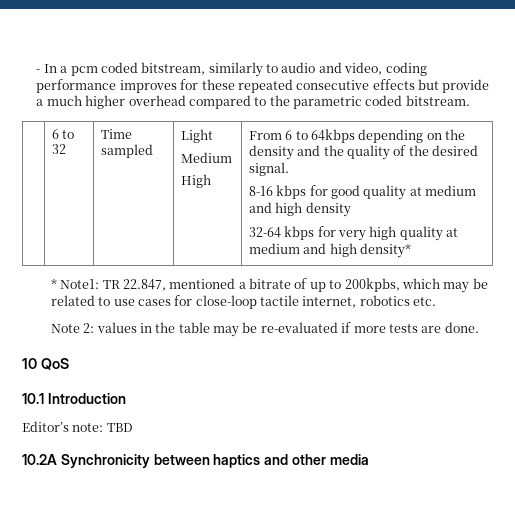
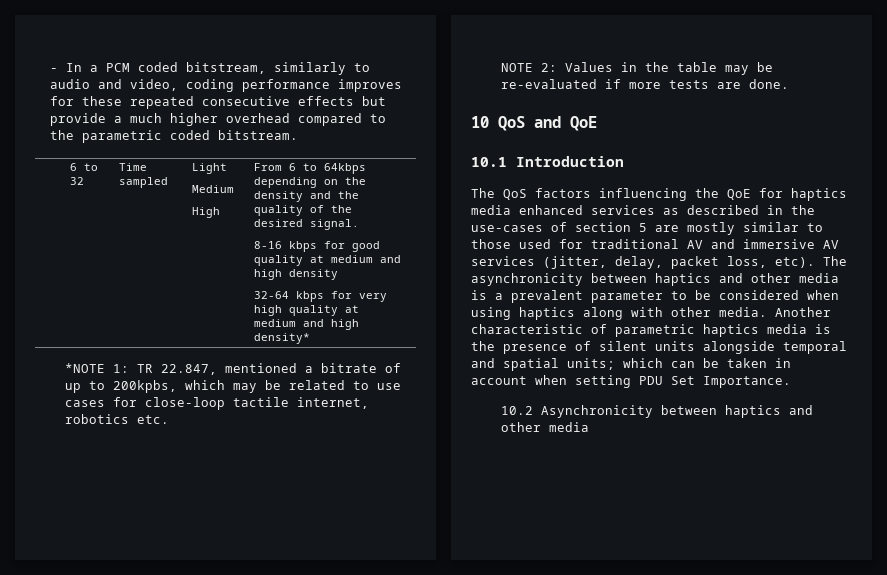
- - In a pcm coded bitstream, similarly to audio and video, coding performance improves for these repeated consecutive effects but provide a much higher overhead compared to the parametric coded bitstream.
+ - In a PCM coded bitstream, similarly to audio and video, coding performance improves for these repeated consecutive effects but provide a much higher overhead compared to the parametric coded bitstream.
- * Note1: TR 22.847, mentioned a bitrate of up to 200kpbs, which may be related to use cases for close-loop tactile internet, robotics etc.
+ *NOTE 1: TR 22.847, mentioned a bitrate of up to 200kpbs, which may be related to use cases for close-loop tactile internet, robotics etc.
- Note 2: values in the table may be re-evaluated if more tests are done.
+ NOTE 2: Values in the table may be re-evaluated if more tests are done.
- 10 QoS
+ 10 QoS and QoE
- Editor’s note: TBD
- 10.2A Synchronicity between haptics and other media
+ The QoS factors influencing the QoE for haptics media enhanced services as described in the use-cases of section 5 are mostly similar to those used for traditional AV and immersive AV services (jitter, delay, packet loss, etc). The asynchronicity between haptics and other media is a prevalent parameter to be considered when using haptics along with other media. Another characteristic of parametric haptics media is the presence of silent units alongside temporal and spatial units; which can be taken in account when setting PDU Set Importance.
+ 10.2 Asynchronicity between haptics and other media

